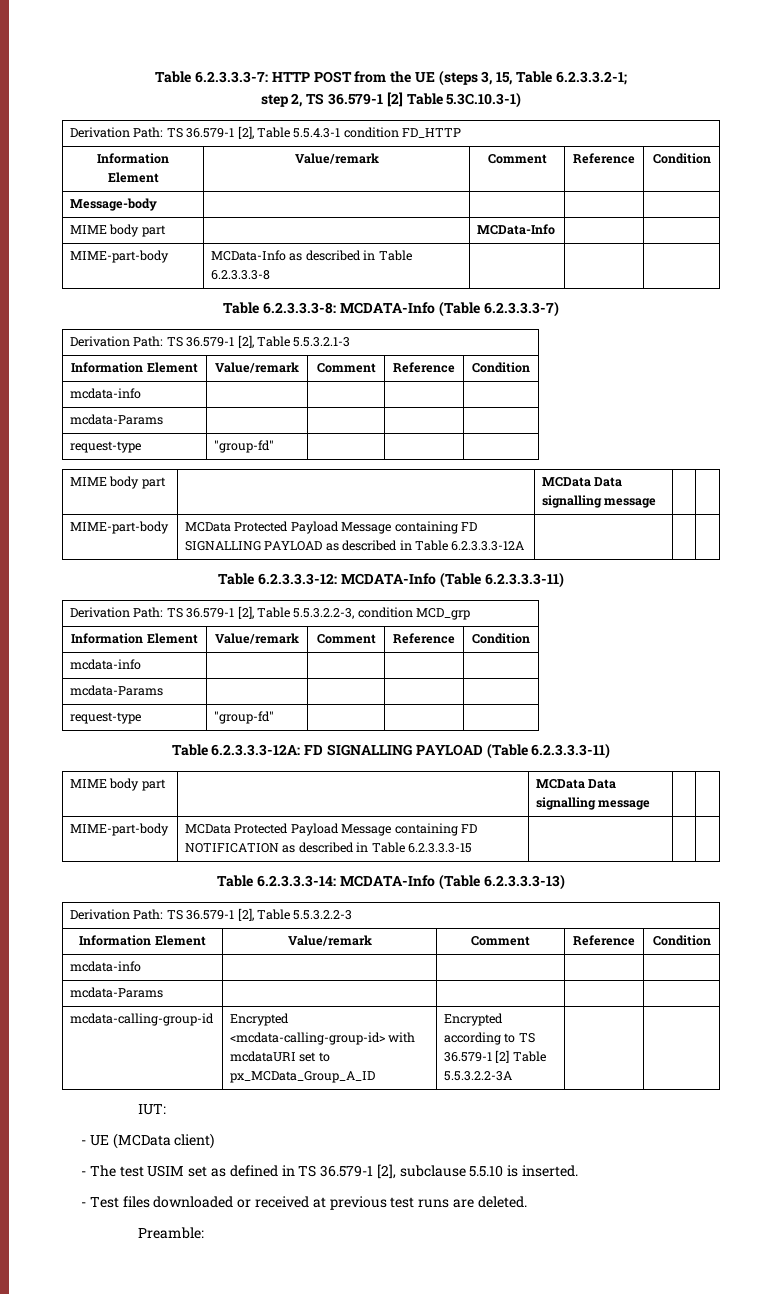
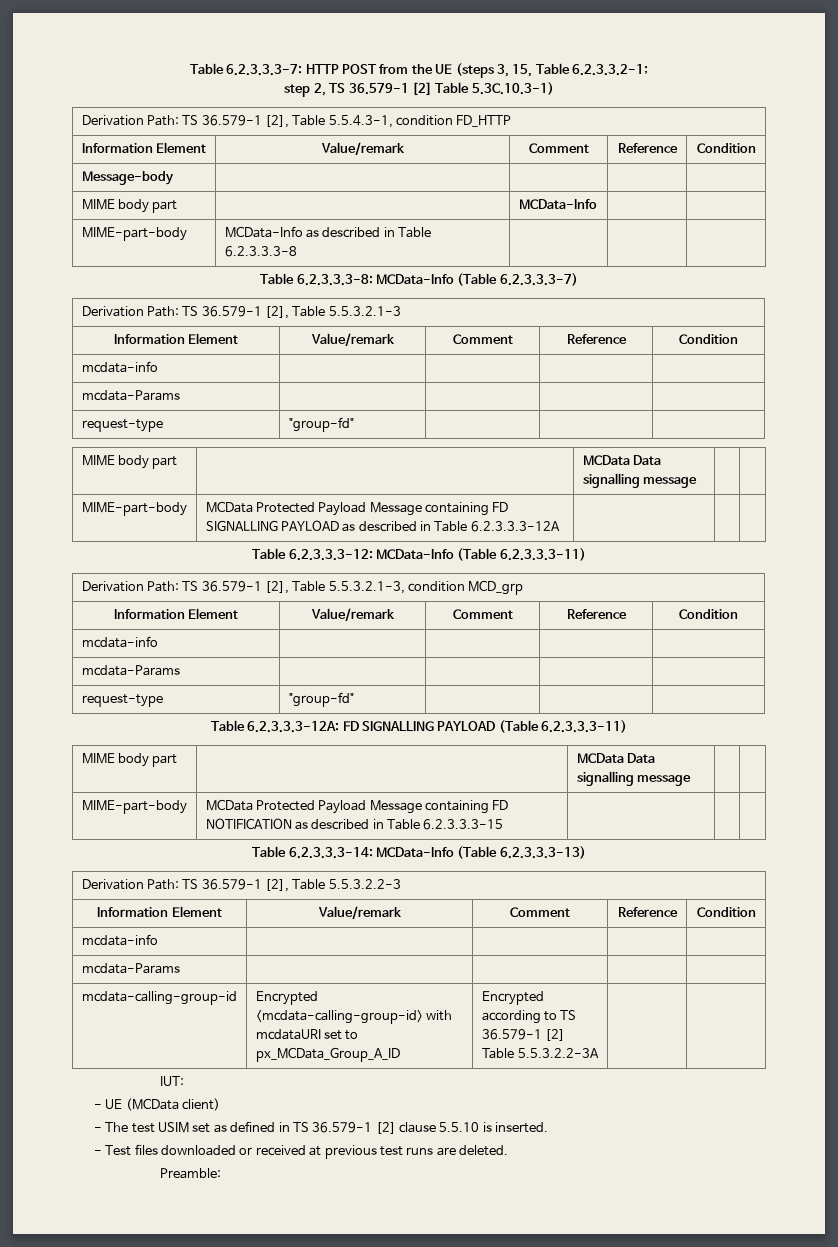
- Derivation Path: TS 36.579-1 [2], Table 5.5.4.3-1 condition FD_HTTP
+ Derivation Path: TS 36.579-1 [2], Table 5.5.4.3-1, condition FD_HTTP
- Table 6.2.3.3.3-8: MCDATA-Info (Table 6.2.3.3.3-7)
+ Table 6.2.3.3.3-8: MCData-Info (Table 6.2.3.3.3-7)
- Table 6.2.3.3.3-12: MCDATA-Info (Table 6.2.3.3.3-11)
+ Table 6.2.3.3.3-12: MCData-Info (Table 6.2.3.3.3-11)
- Derivation Path: TS 36.579-1 [2], Table 5.5.3.2.2-3, condition MCD_grp
+ Derivation Path: TS 36.579-1 [2], Table 5.5.3.2.1-3, condition MCD_grp
- Table 6.2.3.3.3-14: MCDATA-Info (Table 6.2.3.3.3-13)
+ Table 6.2.3.3.3-14: MCData-Info (Table 6.2.3.3.3-13)
- - The test USIM set as defined in TS 36.579-1 [2], subclause 5.5.10 is inserted.
+ - The test USIM set as defined in TS 36.579-1 [2] clause 5.5.10 is inserted.

